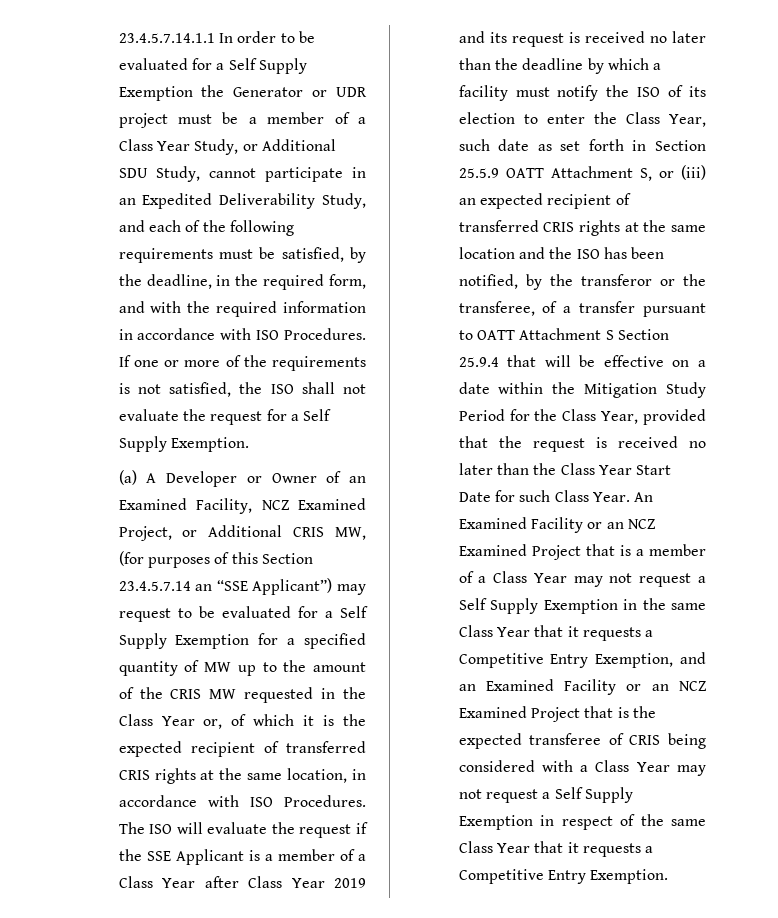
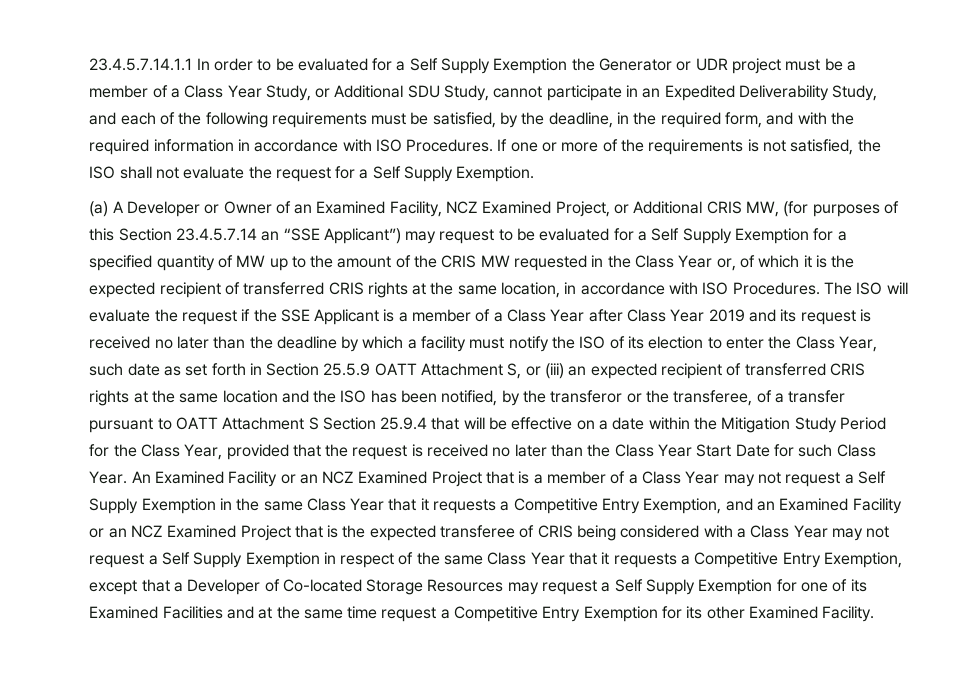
- An Examined Facility or an NCZ Examined Project that is a member of a Class Year may not request a Self Supply Exemption in the same Class Year that it requests a Competitive Entry Exemption, and an Examined Facility or an NCZ Examined Project that is the expected transferee of CRIS being considered with a Class Year may not request a Self Supply Exemption in respect of the same Class Year that it requests a Competitive Entry Exemption.
+ An Examined Facility or an NCZ Examined Project that is a member of a Class Year may not request a Self Supply Exemption in the same Class Year that it requests a Competitive Entry Exemption, and an Examined Facility or an NCZ Examined Project that is the expected transferee of CRIS being considered with a Class Year may not request a Self Supply Exemption in respect of the same Class Year that it requests a Competitive Entry Exemption, except that a Developer of Co-located Storage Resources may request a Self Supply Exemption for one of its Examined Facilities and at the same time request a Competitive Entry Exemption for its other Examined Facility.

